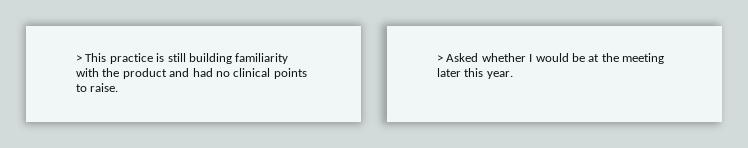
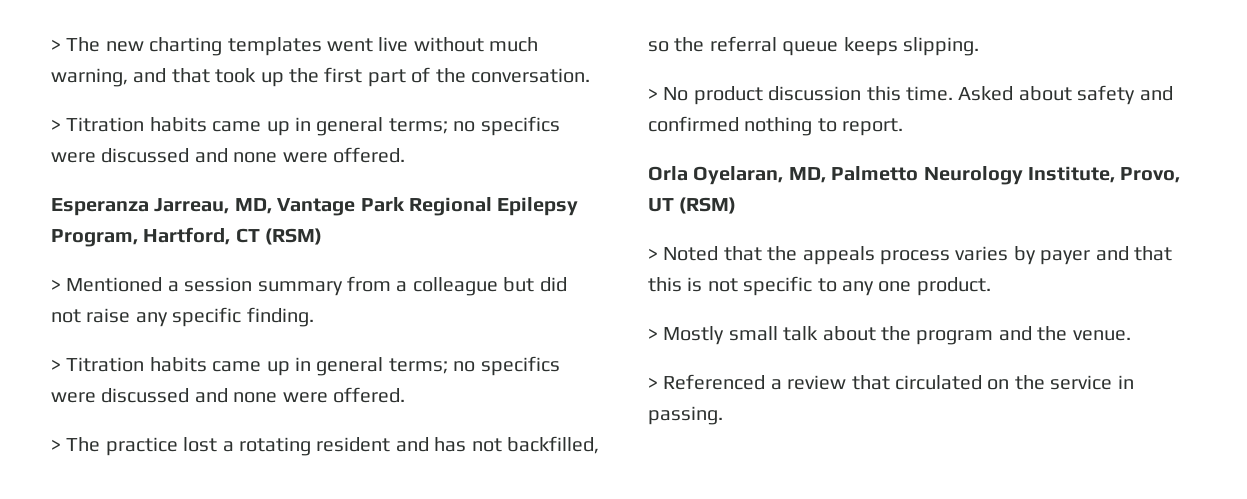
- > This practice is still building familiarity with the product and had no clinical points to raise.
- > Asked whether I would be at the meeting later this year.
+ > The new charting templates went live without much warning, and that took up the first part of the conversation.
+ > Titration habits came up in general terms; no specifics were discussed and none were offered.
+ Esperanza Jarreau, MD, Vantage Park Regional Epilepsy Program, Hartford, CT (RSM)
+ > Mentioned a session summary from a colleague but did not raise any specific finding.
+ > Titration habits came up in general terms; no specifics were discussed and none were offered.
+ > The practice lost a rotating resident and has not backfilled, so the referral queue keeps slipping.
+ > No product discussion this time. Asked about safety and confirmed nothing to report.
+ Orla Oyelaran, MD, Palmetto Neurology Institute, Provo, UT (RSM)
+ > Noted that the appeals process varies by payer and that this is not specific to any one product.
+ > Mostly small talk about the program and the venue.
+ > Referenced a review that circulated on the service in passing.

